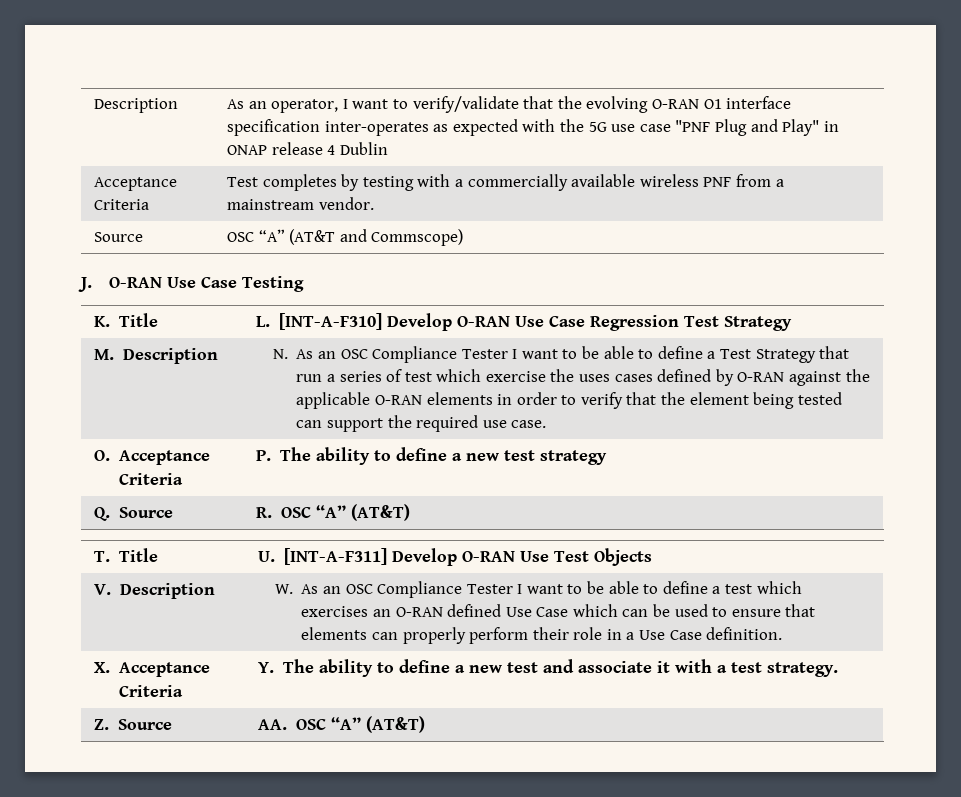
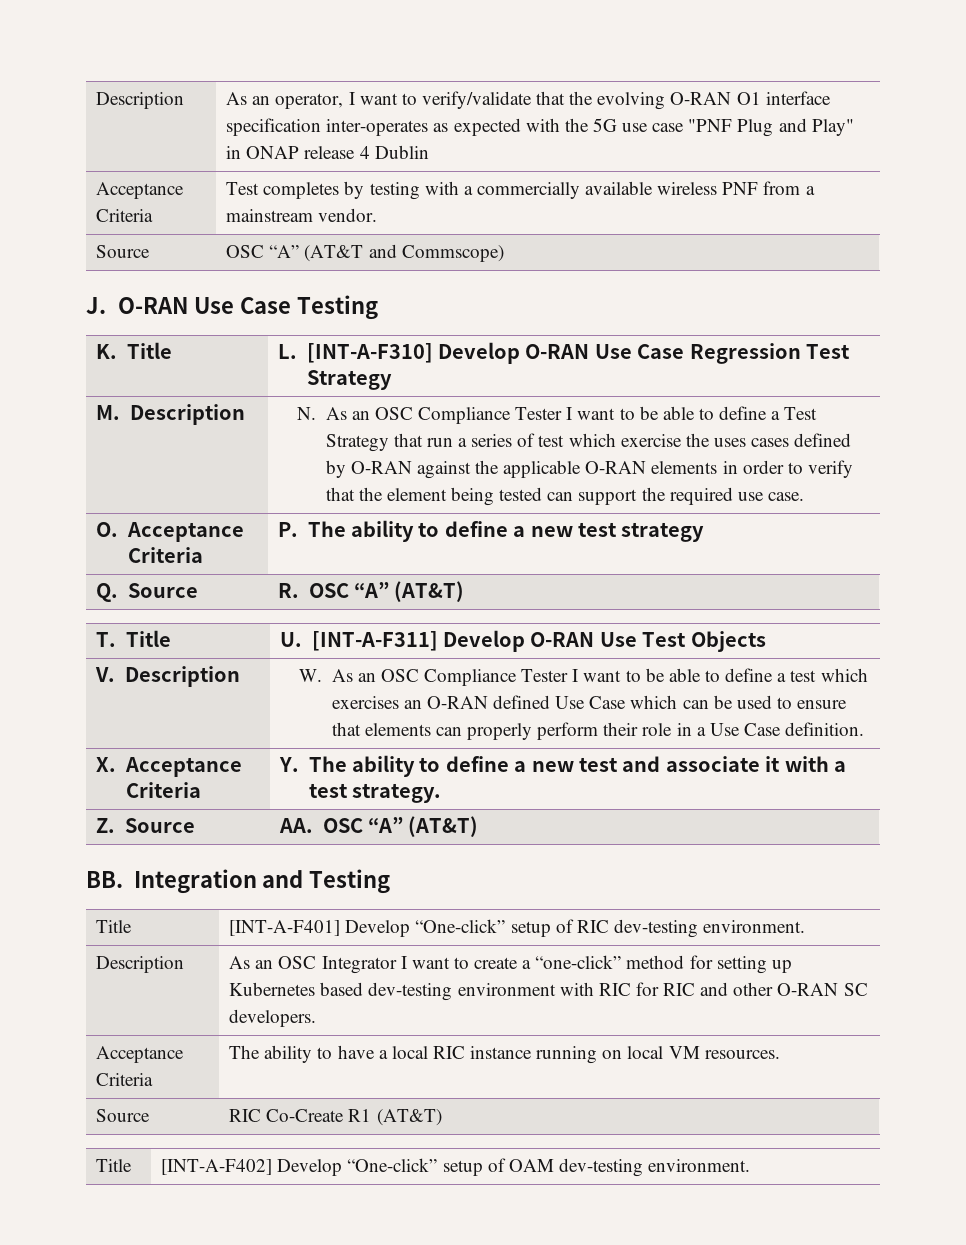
+ BB. Integration and Testing
+ Title | [INT-A-F401] Develop “One-click” setup of RIC dev-testing environment.
+ Description | As an OSC Integrator I want to create a “one-click” method for setting up Kubernetes based dev-testing environment with RIC for RIC and other O-RAN SC developers.
+ Acceptance Criteria | The ability to have a local RIC instance running on local VM resources.
+ Source | RIC Co-Create R1 (AT&T)
+ Title | [INT-A-F402] Develop “One-click” setup of OAM dev-testing environment.

